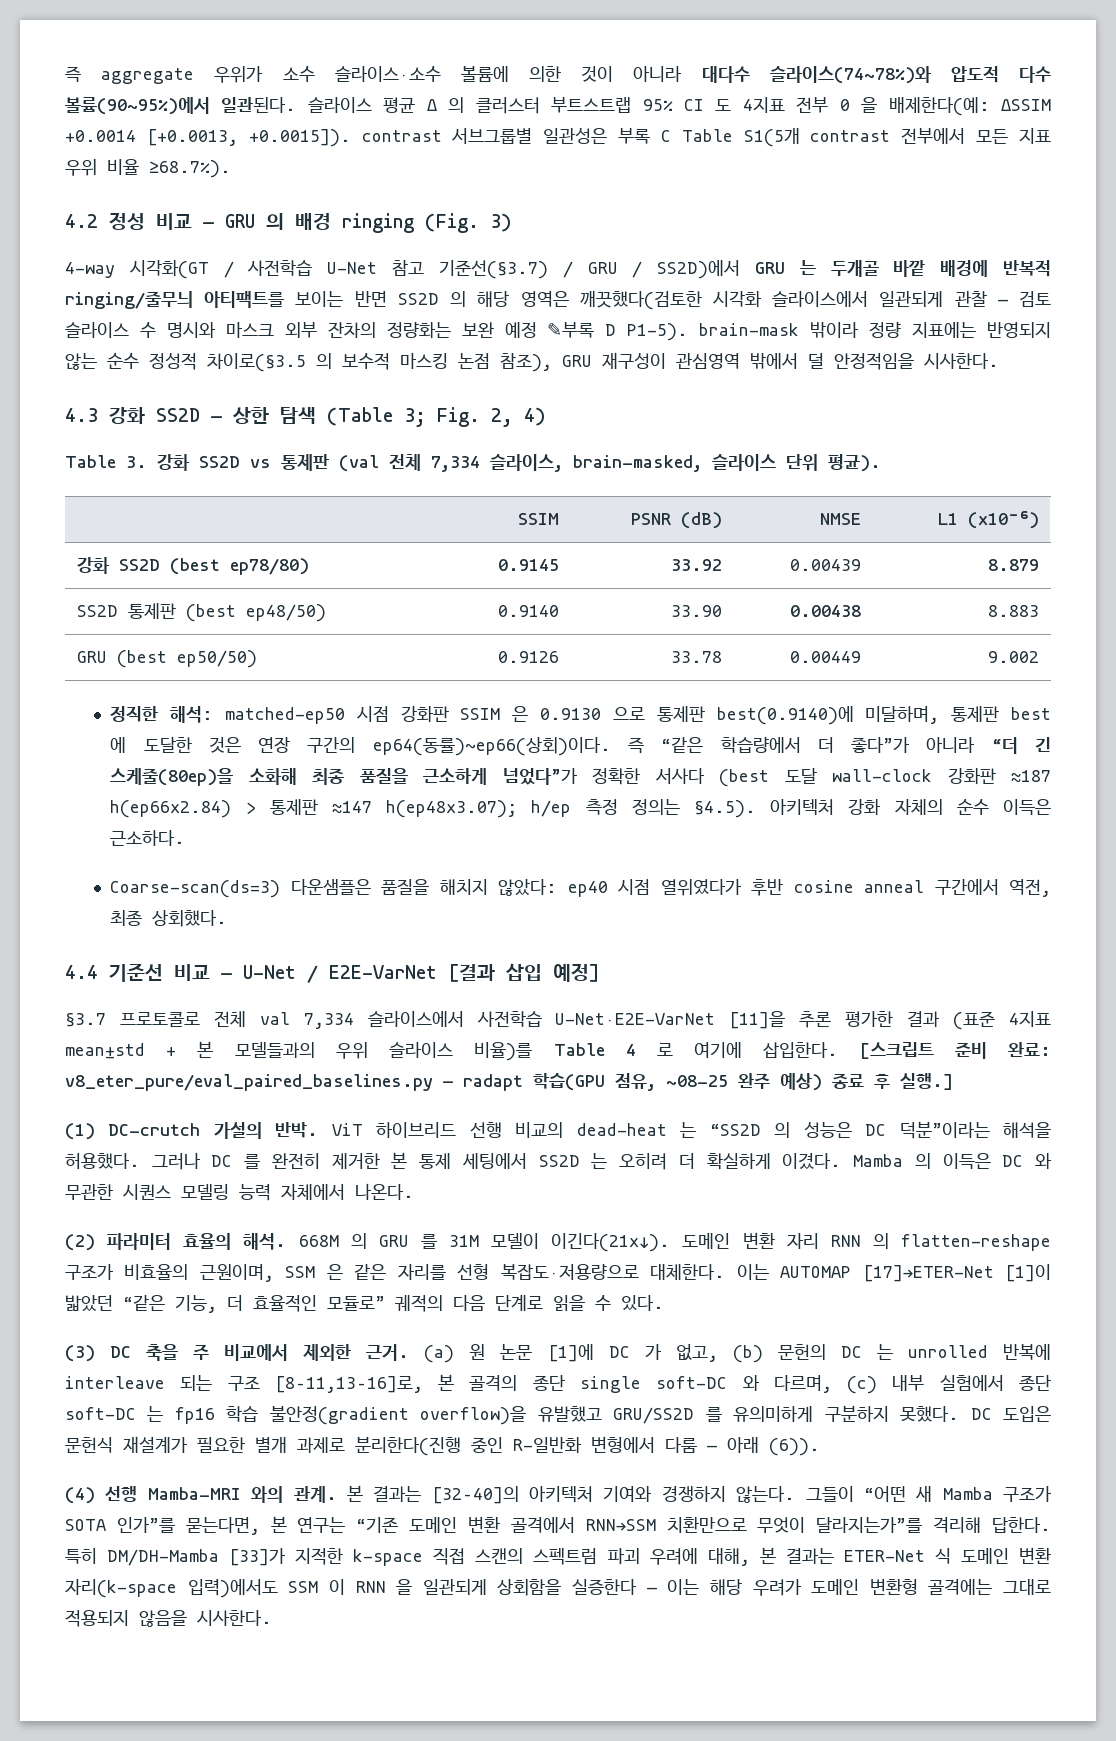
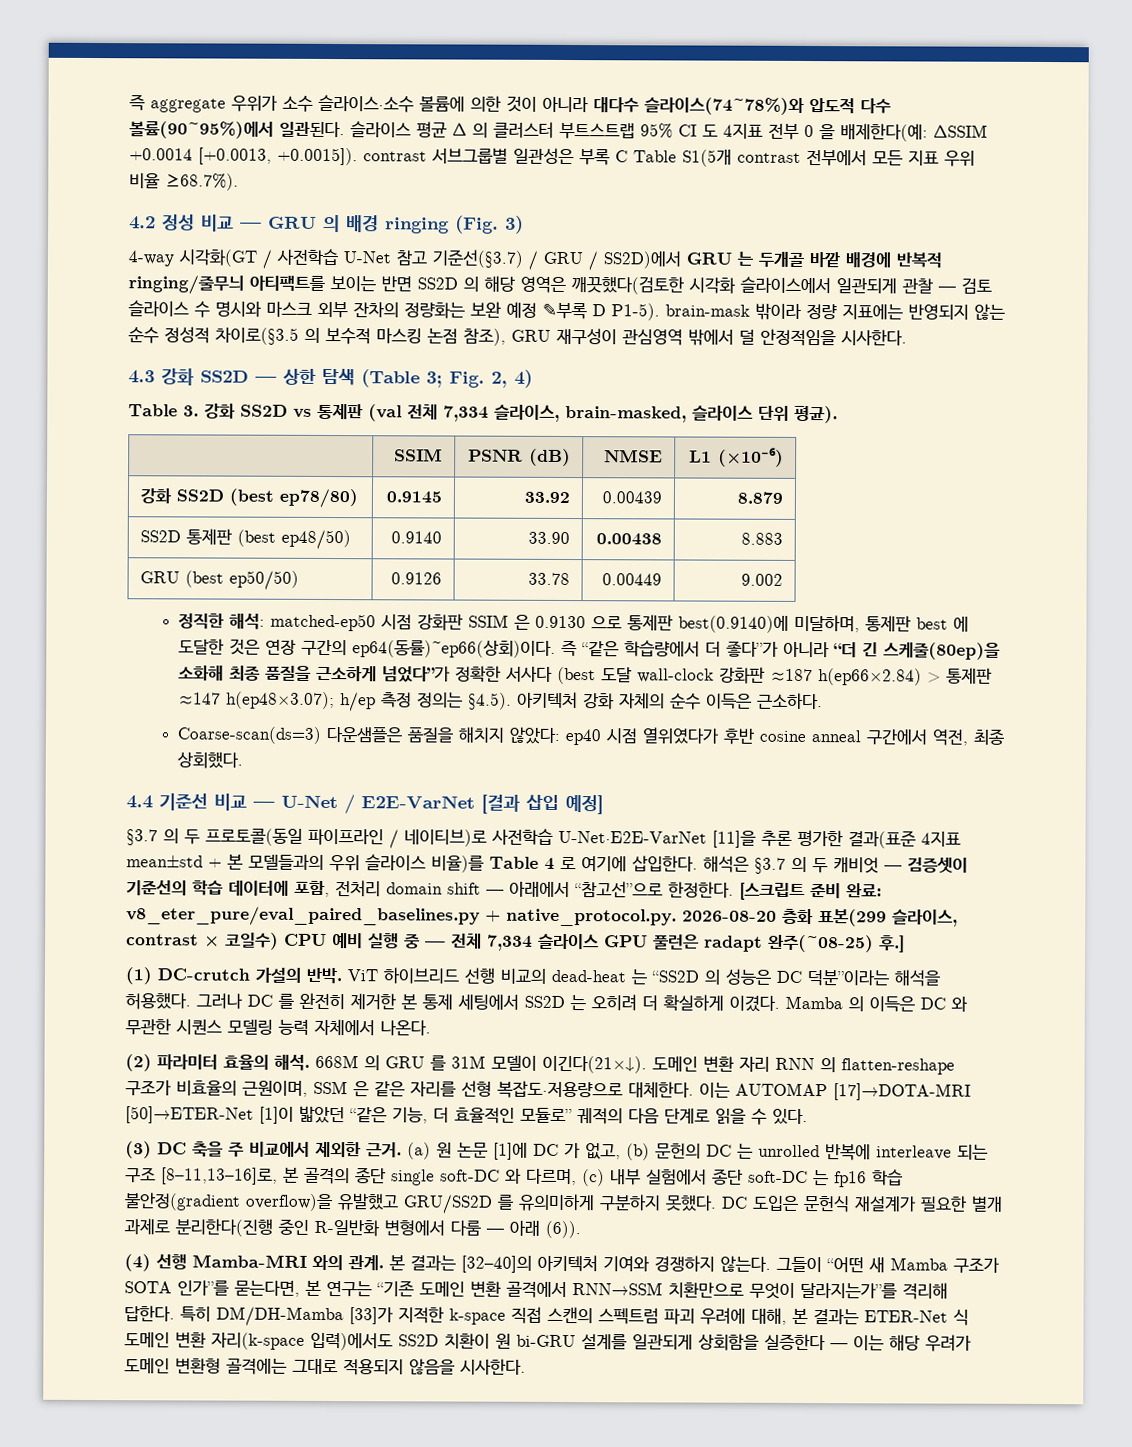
- §3.7 프로토콜로 전체 val 7,334 슬라이스에서 사전학습 U-Net·E2E-VarNet [11]을 추론 평가한 결과 (표준 4지표 mean±std + 본 모델들과의 우위 슬라이스 비율)를 Table 4 로 여기에 삽입한다.
+ §3.7 의 두 프로토콜(동일 파이프라인 / 네이티브)로 사전학습 U-Net·E2E-VarNet [11]을 추론 평가한 결과(표준 4지표 mean±std + 본 모델들과의 우위 슬라이스 비율)를 Table 4 로 여기에 삽입한다.
- [스크립트 준비 완료: v8_eter_pure/eval_paired_baselines.py — radapt 학습(GPU 점유, ~08-25 완주 예상) 종료 후 실행.]
+ 해석은 §3.7 의 두 캐비엇 — 검증셋이 기준선의 학습 데이터에 포함, 전처리 domain shift — 아래에서 “참고선”으로 한정한다. [스크립트 준비 완료: v8_eter_pure/eval_paired_baselines.py + native_protocol.py. 2026-08-20 층화 표본(299 슬라이스, contrast × 코일수) CPU 예비 실행 중 — 전체 7,334 슬라이스 GPU 풀런은 radapt 완주(~08-25) 후.]
- 이는 AUTOMAP [17]→ETER-Net [1]이 밟았던 “같은 기능, 더 효율적인 모듈로” 궤적의 다음 단계로 읽을 수 있다.
+ 이는 AUTOMAP [17]→DOTA-MRI [50]→ETER-Net [1]이 밟았던 “같은 기능, 더 효율적인 모듈로” 궤적의 다음 단계로 읽을 수 있다.
- 특히 DM/DH-Mamba [33]가 지적한 k-space 직접 스캔의 스펙트럼 파괴 우려에 대해, 본 결과는 ETER-Net 식 도메인 변환 자리(k-space 입력)에서도 SSM 이 RNN 을 일관되게 상회함을 실증한다 — 이는 해당 우려가 도메인 변환형 골격에는 그대로 적용되지 않음을 시사한다.
+ 특히 DM/DH-Mamba [33]가 지적한 k-space 직접 스캔의 스펙트럼 파괴 우려에 대해, 본 결과는 ETER-Net 식 도메인 변환 자리(k-space 입력)에서도 SS2D 치환이 원 bi-GRU 설계를 일관되게 상회함을 실증한다 — 이는 해당 우려가 도메인 변환형 골격에는 그대로 적용되지 않음을 시사한다.

